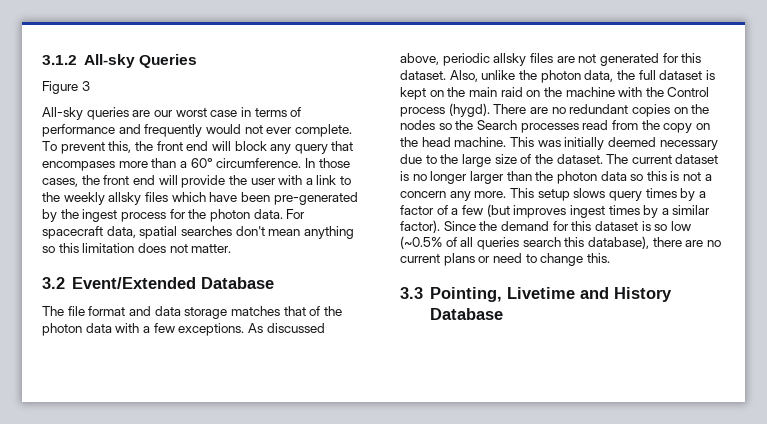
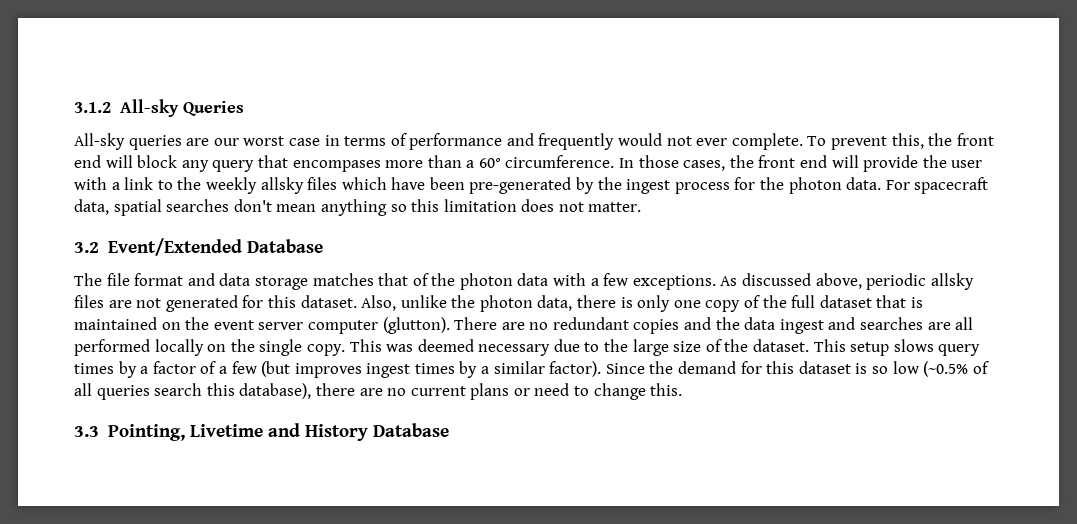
- Figure 3
- Also, unlike the photon data, the full dataset is kept on the main raid on the machine with the Control process (hygd).
+ Also, unlike the photon data, there is only one copy of the full dataset that is maintained on the event server computer (glutton).
- There are no redundant copies on the nodes so the Search processes read from the copy on the head machine.
+ There are no redundant copies and the data ingest and searches are all performed locally on the single copy.
- This was initially deemed necessary due to the large size of the dataset.
+ This was deemed necessary due to the large size of the dataset.
- The current dataset is no longer larger than the photon data so this is not a concern any more.

